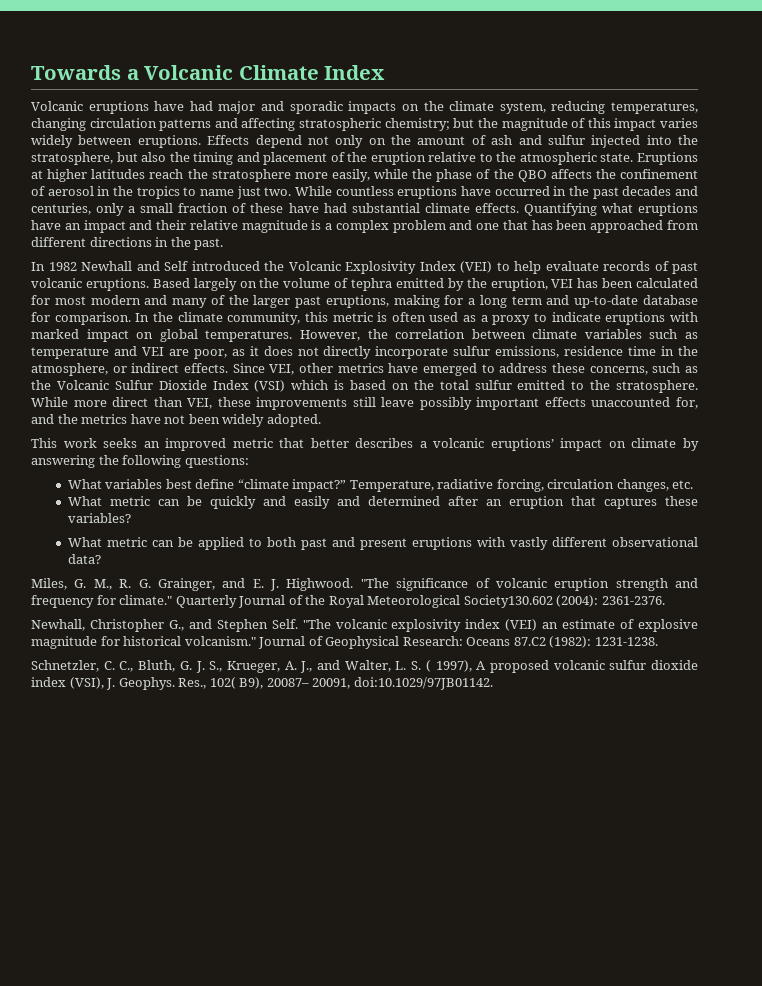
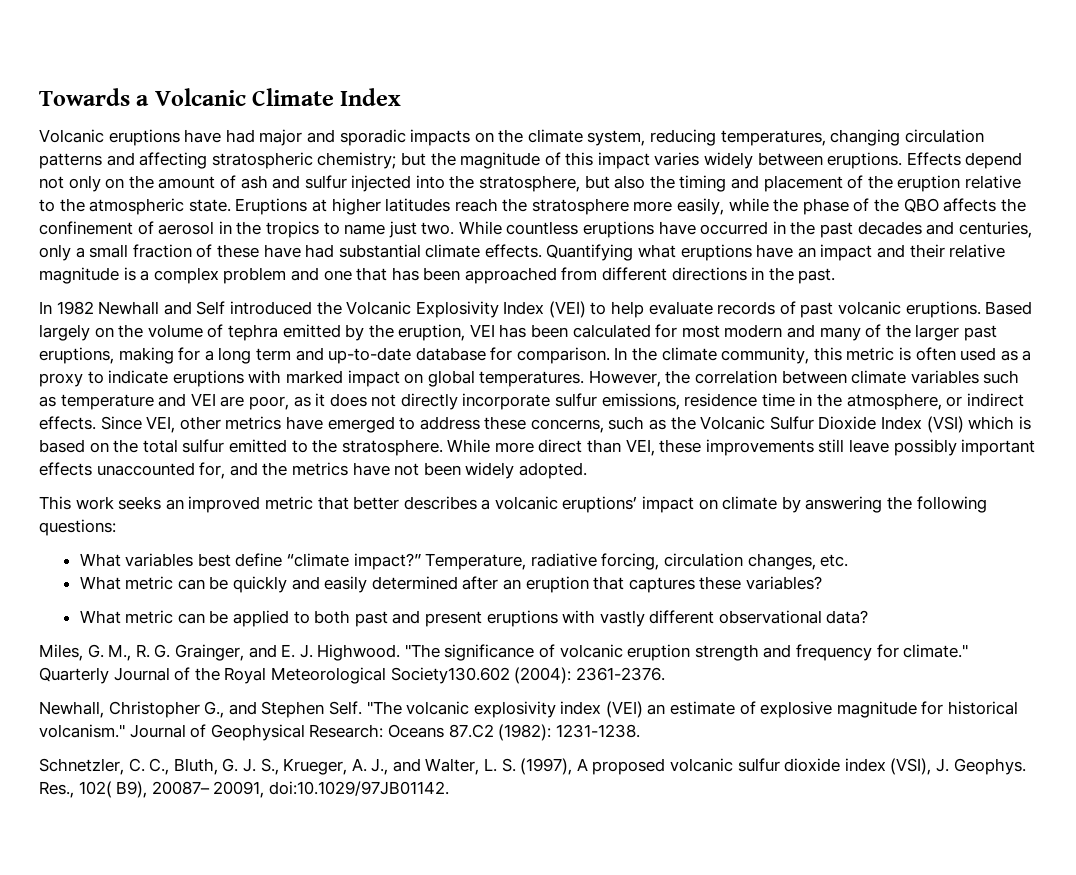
- What metric can be quickly and easily and determined after an eruption that captures these variables?
+ What metric can be quickly and easily determined after an eruption that captures these variables?
- Schnetzler, C. C., Bluth, G. J. S., Krueger, A. J., and Walter, L. S. ( 1997), A proposed volcanic sulfur dioxide index (VSI), J. Geophys.
+ Schnetzler, C. C., Bluth, G. J. S., Krueger, A. J., and Walter, L. S. (1997), A proposed volcanic sulfur dioxide index (VSI), J. Geophys.

